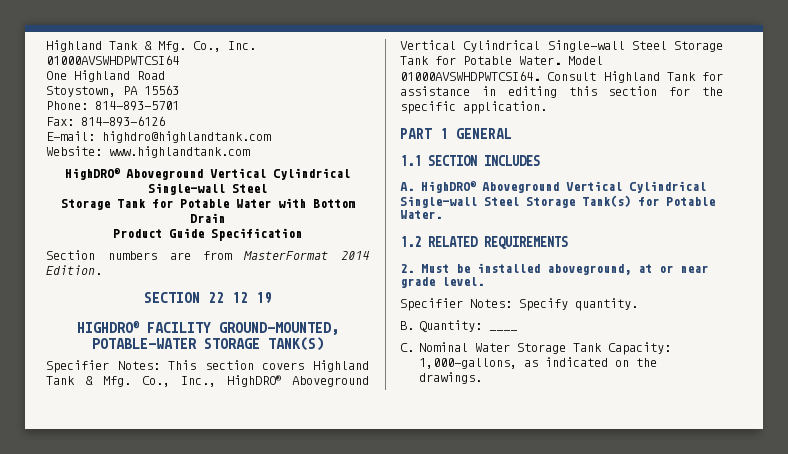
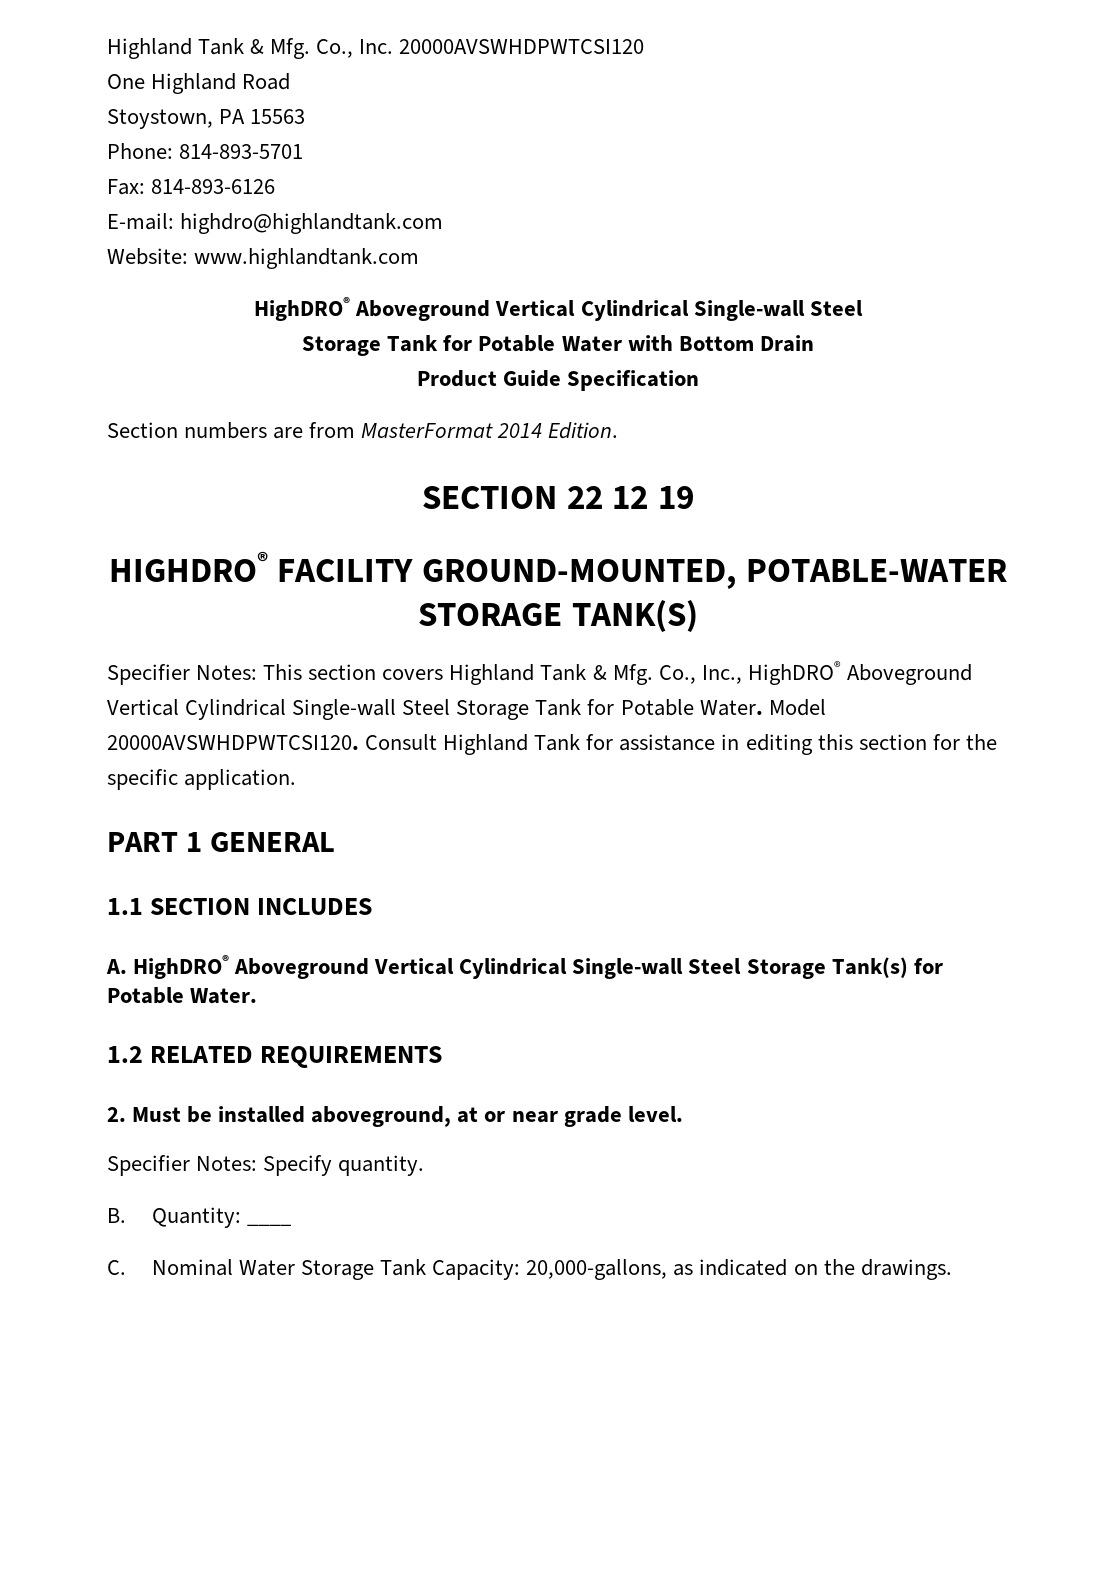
- Highland Tank & Mfg. Co., Inc. 01000AVSWHDPWTCSI64
+ Highland Tank & Mfg. Co., Inc. 20000AVSWHDPWTCSI120
- Model 01000AVSWHDPWTCSI64.
+ Model 20000AVSWHDPWTCSI120.
- C. Nominal Water Storage Tank Capacity: 1,000-gallons, as indicated on the drawings.
+ C. Nominal Water Storage Tank Capacity: 20,000-gallons, as indicated on the drawings.

